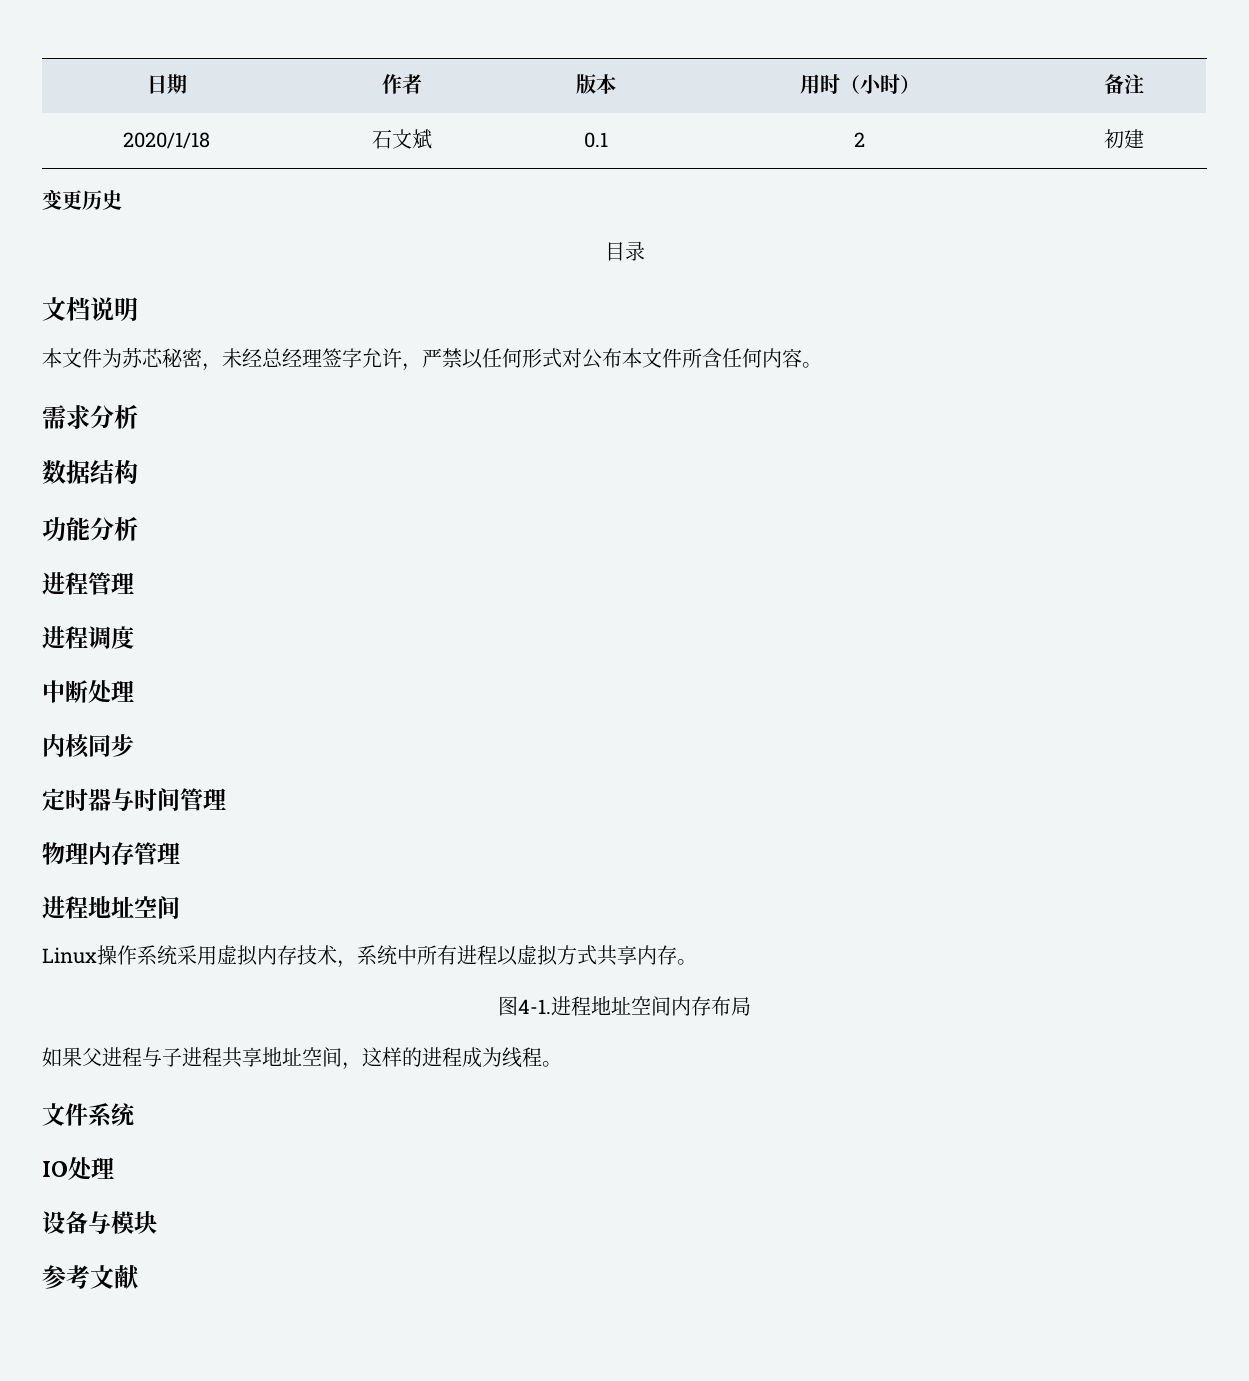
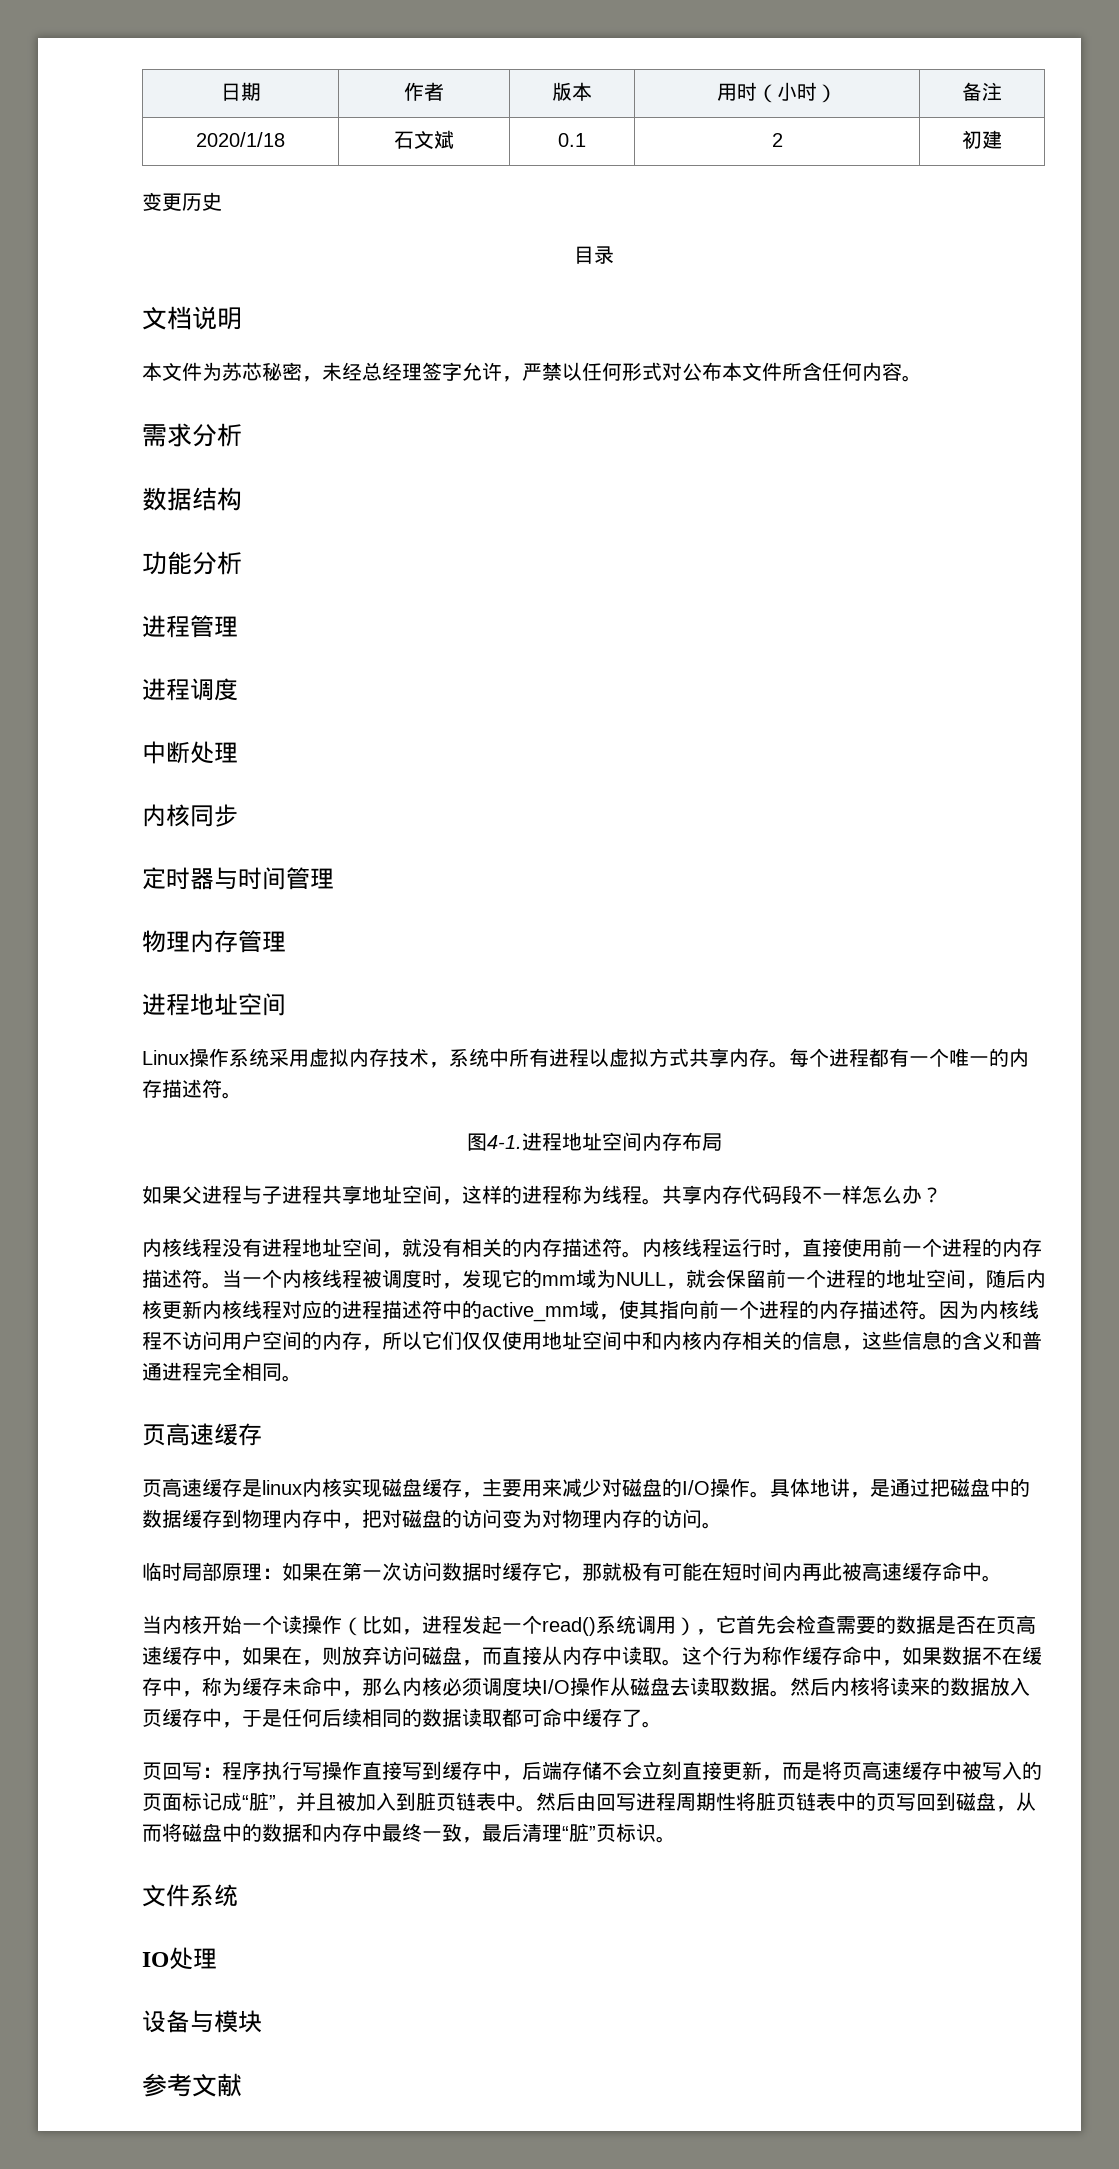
+ 每个进程都有一个唯一的内存描述符。
- 如果父进程与子进程共享地址空间，这样的进程成为线程。
+ 如果父进程与子进程共享地址空间，这样的进程称为线程。共享内存代码段不一样怎么办？
+ 内核线程没有进程地址空间，就没有相关的内存描述符。内核线程运行时，直接使用前一个进程的内存描述符。当一个内核线程被调度时，发现它的mm域为NULL，就会保留前一个进程的地址空间，随后内核更新内核线程对应的进程描述符中的active_mm域，使其指向前一个进程的内存描述符。因为内核线程不访问用户空间的内存，所以它们仅仅使用地址空间中和内核内存相关的信息，这些信息的含义和普通进程完全相同。
+ 页高速缓存
+ 页高速缓存是linux内核实现磁盘缓存，主要用来减少对磁盘的I/O操作。具体地讲，是通过把磁盘中的数据缓存到物理内存中，把对磁盘的访问变为对物理内存的访问。
+ 临时局部原理：如果在第一次访问数据时缓存它，那就极有可能在短时间内再此被高速缓存命中。
+ 当内核开始一个读操作（比如，进程发起一个read()系统调用），它首先会检查需要的数据是否在页高速缓存中，如果在，则放弃访问磁盘，而直接从内存中读取。这个行为称作缓存命中，如果数据不在缓存中，称为缓存未命中，那么内核必须调度块I/O操作从磁盘去读取数据。然后内核将读来的数据放入页缓存中，于是任何后续相同的数据读取都可命中缓存了。
+ 页回写：程序执行写操作直接写到缓存中，后端存储不会立刻直接更新，而是将页高速缓存中被写入的页面标记成“脏”，并且被加入到脏页链表中。然后由回写进程周期性将脏页链表中的页写回到磁盘，从而将磁盘中的数据和内存中最终一致，最后清理“脏”页标识。

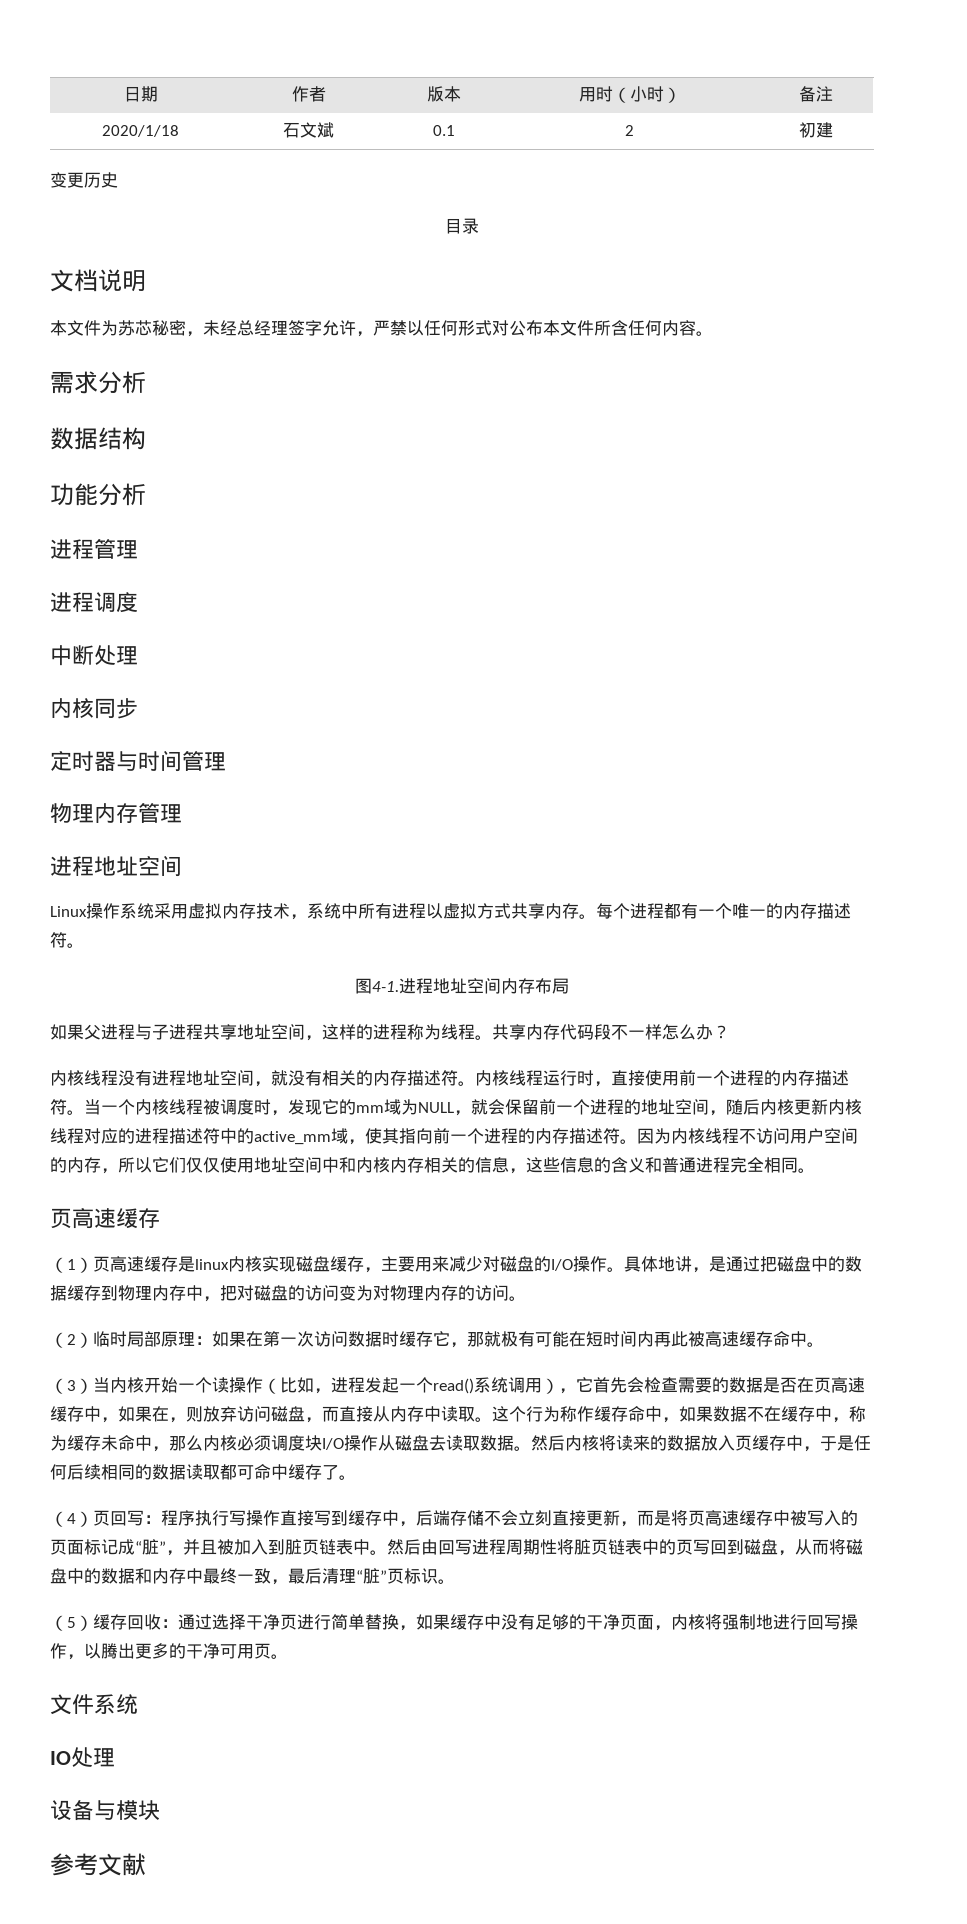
- 页高速缓存是linux内核实现磁盘缓存，主要用来减少对磁盘的I/O操作。
+ （1）页高速缓存是linux内核实现磁盘缓存，主要用来减少对磁盘的I/O操作。
- 临时局部原理：如果在第一次访问数据时缓存它，那就极有可能在短时间内再此被高速缓存命中。
+ （2）临时局部原理：如果在第一次访问数据时缓存它，那就极有可能在短时间内再此被高速缓存命中。
- 当内核开始一个读操作（比如，进程发起一个read()系统调用），它首先会检查需要的数据是否在页高速缓存中，如果在，则放弃访问磁盘，而直接从内存中读取。
+ （3）当内核开始一个读操作（比如，进程发起一个read()系统调用），它首先会检查需要的数据是否在页高速缓存中，如果在，则放弃访问磁盘，而直接从内存中读取。
- 页回写：程序执行写操作直接写到缓存中，后端存储不会立刻直接更新，而是将页高速缓存中被写入的页面标记成“脏”，并且被加入到脏页链表中。
+ （4）页回写：程序执行写操作直接写到缓存中，后端存储不会立刻直接更新，而是将页高速缓存中被写入的页面标记成“脏”，并且被加入到脏页链表中。
+ （5）缓存回收：通过选择干净页进行简单替换，如果缓存中没有足够的干净页面，内核将强制地进行回写操作，以腾出更多的干净可用页。

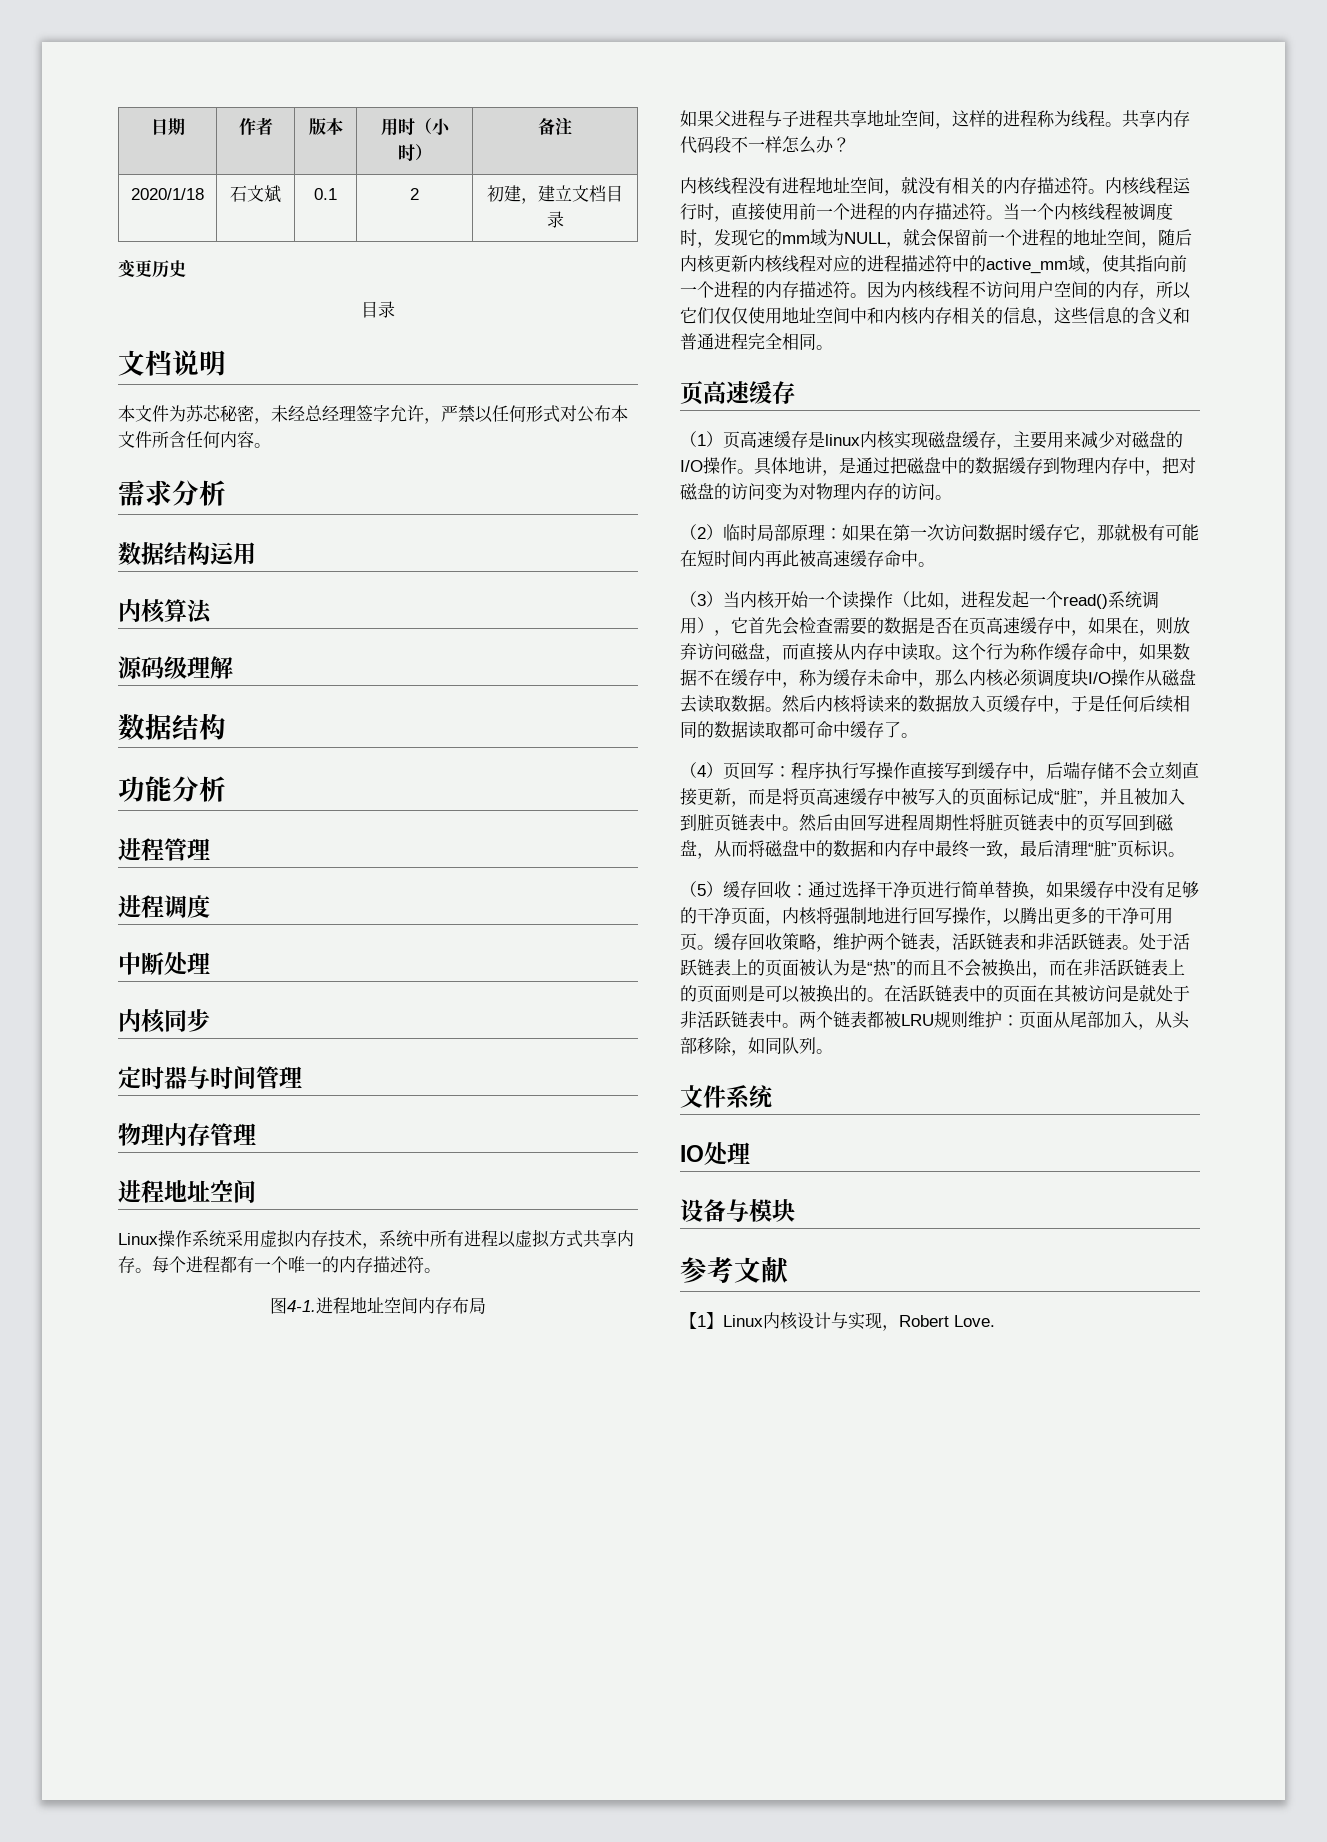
- 2020/1/18 | 石文斌 | 0.1 | 2 | 初建
+ 2020/1/18 | 石文斌 | 0.1 | 2 | 初建，建立文档目录
+ 数据结构运用
+ 内核算法
+ 源码级理解
+ 缓存回收策略，维护两个链表，活跃链表和非活跃链表。处于活跃链表上的页面被认为是“热”的而且不会被换出，而在非活跃链表上的页面则是可以被换出的。在活跃链表中的页面在其被访问是就处于非活跃链表中。两个链表都被LRU规则维护：页面从尾部加入，从头部移除，如同队列。
+ 【1】Linux内核设计与实现，Robert Love.

